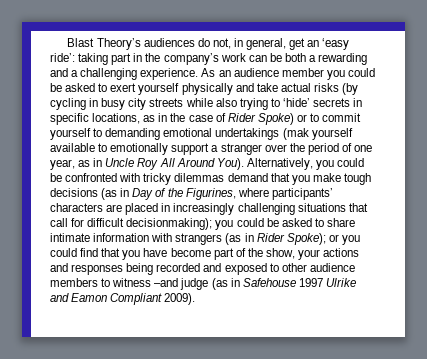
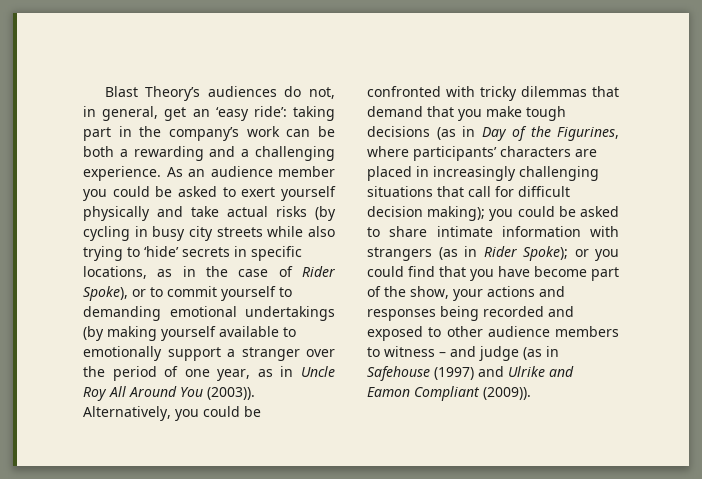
- As an audience member you could be asked to exert yourself physically and take actual risks (by cycling in busy city streets while also trying to ‘hide’ secrets in specific locations, as in the case of Rider Spoke) or to commit yourself to demanding emotional undertakings (mak yourself available to emotionally support a stranger over the period of one year, as in Uncle Roy All Around You).
+ As an audience member you could be asked to exert yourself physically and take actual risks (by cycling in busy city streets while also trying to ‘hide’ secrets in specific locations, as in the case of Rider Spoke), or to commit yourself to demanding emotional undertakings (by making yourself available to emotionally support a stranger over the period of one year, as in Uncle Roy All Around You (2003)).
- Alternatively, you could be confronted with tricky dilemmas demand that you make tough decisions (as in Day of the Figurines, where participants’ characters are placed in increasingly challenging situations that call for difficult decisionmaking);
+ Alternatively, you could be confronted with tricky dilemmas that demand that you make tough decisions (as in Day of the Figurines, where participants’ characters are placed in increasingly challenging situations that call for difficult decision making);
- or you could find that you have become part of the show, your actions and responses being recorded and exposed to other audience members to witness –and judge (as in Safehouse 1997 Ulrike and Eamon Compliant 2009).
+ or you could find that you have become part of the show, your actions and responses being recorded and exposed to other audience members to witness – and judge (as in Safehouse (1997) and Ulrike and Eamon Compliant (2009)).

